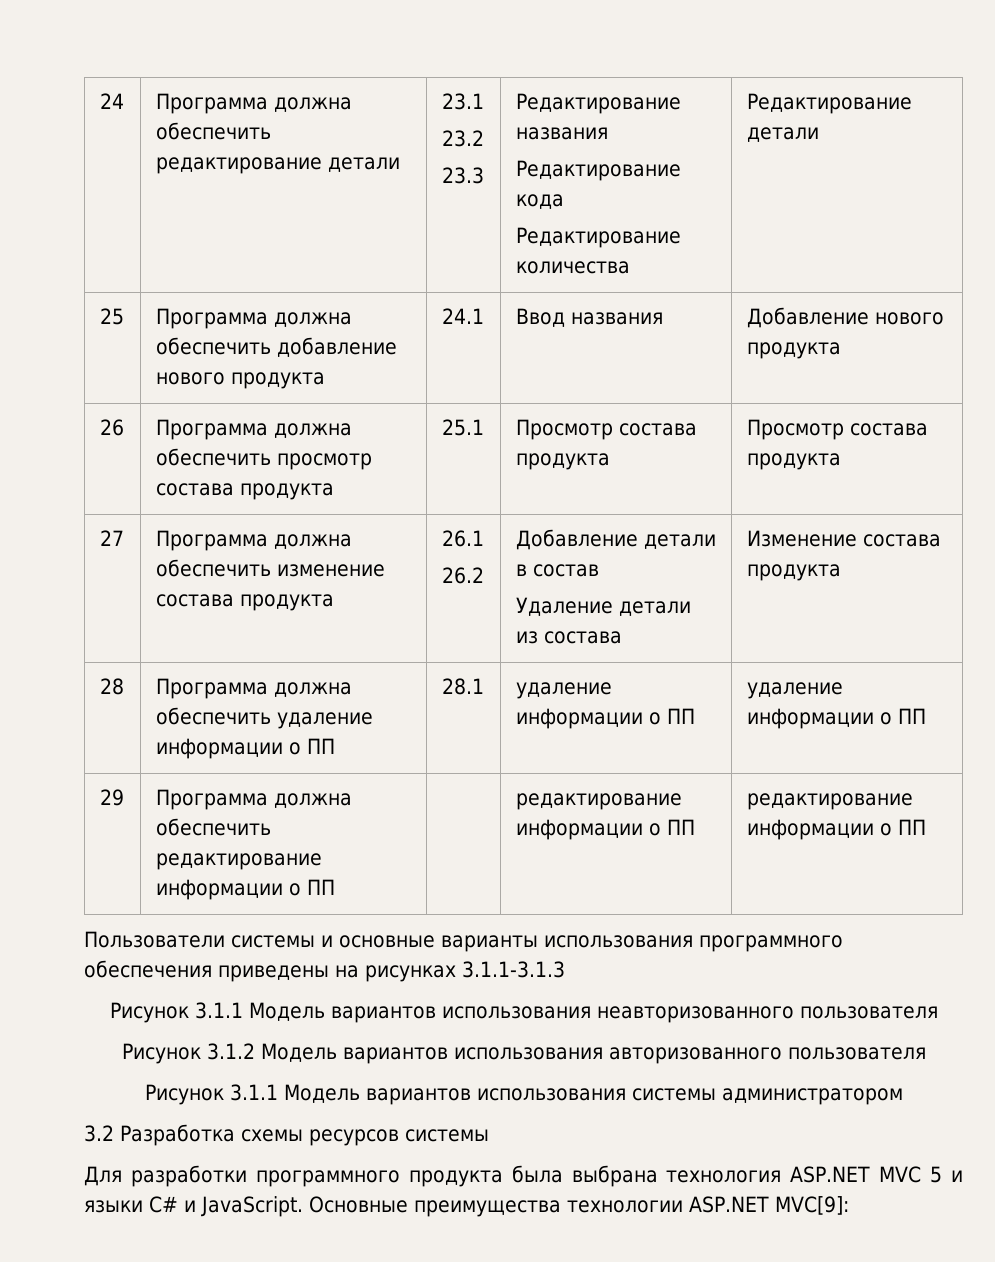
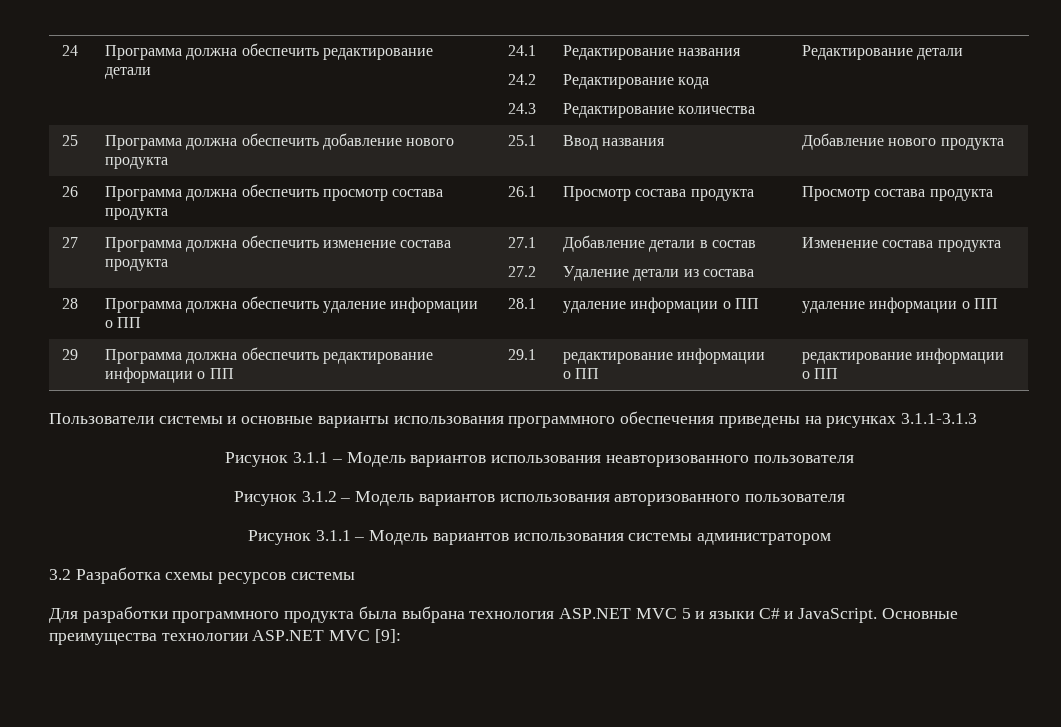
- 24 | Программа должна обеспечить редактирование детали | 23.1
- 23.2
- 23.3 | Редактирование названия
+ 24 | Программа должна обеспечить редактирование детали | 24.1
+ 24.2
+ 24.3 | Редактирование названия
- 25 | Программа должна обеспечить добавление нового продукта | 24.1 | Ввод названия | Добавление нового продукта
+ 25 | Программа должна обеспечить добавление нового продукта | 25.1 | Ввод названия | Добавление нового продукта
- 26 | Программа должна обеспечить просмотр состава продукта | 25.1 | Просмотр состава продукта | Просмотр состава продукта
+ 26 | Программа должна обеспечить просмотр состава продукта | 26.1 | Просмотр состава продукта | Просмотр состава продукта
- 27 | Программа должна обеспечить изменение состава продукта | 26.1
- 26.2 | Добавление детали в состав
+ 27 | Программа должна обеспечить изменение состава продукта | 27.1
+ 27.2 | Добавление детали в состав
- 29 | Программа должна обеспечить редактирование информации о ПП | | редактирование информации о ПП | редактирование информации о ПП
+ 29 | Программа должна обеспечить редактирование информации о ПП | 29.1 | редактирование информации о ПП | редактирование информации о ПП
- Рисунок 3.1.1 Модель вариантов использования неавторизованного пользователя
+ Рисунок 3.1.1 – Модель вариантов использования неавторизованного пользователя
- Рисунок 3.1.2 Модель вариантов использования авторизованного пользователя
+ Рисунок 3.1.2 – Модель вариантов использования авторизованного пользователя
- Рисунок 3.1.1 Модель вариантов использования системы администратором
+ Рисунок 3.1.1 – Модель вариантов использования системы администратором
- Основные преимущества технологии ASP.NET MVC[9]:
+ Основные преимущества технологии ASP.NET MVC [9]:

